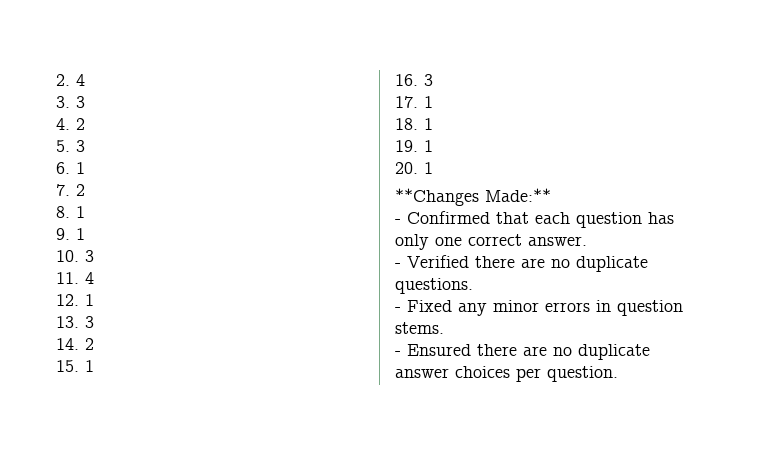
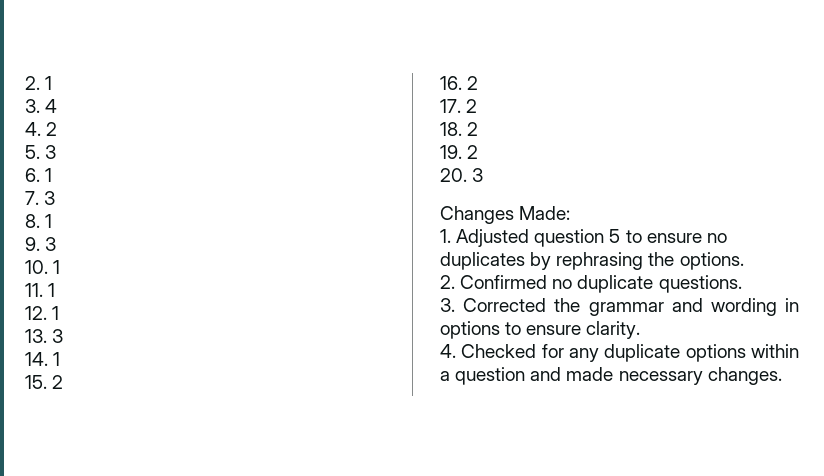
- 2. 4
- 3. 3
+ 2. 1
+ 3. 4
- 7. 2
+ 7. 3
- 9. 1
- 10. 3
+ 9. 3
+ 10. 1
- 11. 4
+ 11. 1
- 14. 2
- 15. 1
- 16. 3
- 17. 1
- 18. 1
- 19. 1
- 20. 1
- **Changes Made:**
- - Confirmed that each question has only one correct answer.
- - Verified there are no duplicate questions.
- - Fixed any minor errors in question stems.
- - Ensured there are no duplicate answer choices per question.
+ 14. 1
+ 15. 2
+ 16. 2
+ 17. 2
+ 18. 2
+ 19. 2
+ 20. 3
+ Changes Made:
+ 1. Adjusted question 5 to ensure no duplicates by rephrasing the options.
+ 2. Confirmed no duplicate questions.
+ 3. Corrected the grammar and wording in options to ensure clarity.
+ 4. Checked for any duplicate options within a question and made necessary changes.

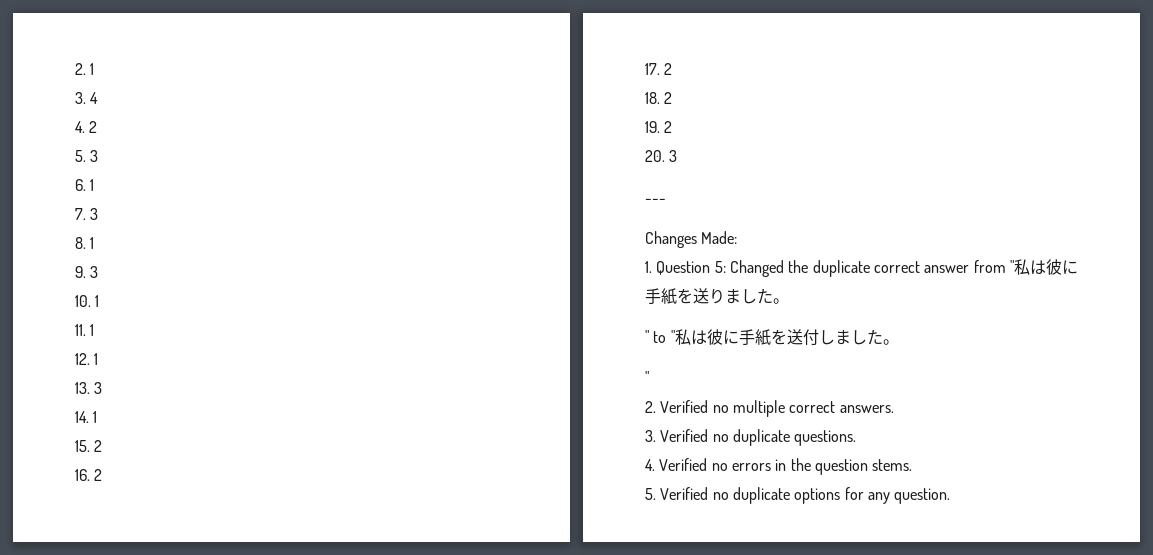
+ ---
- 1. Adjusted question 5 to ensure no duplicates by rephrasing the options.
- 2. Confirmed no duplicate questions.
- 3. Corrected the grammar and wording in options to ensure clarity.
- 4. Checked for any duplicate options within a question and made necessary changes.
+ 1. Question 5: Changed the duplicate correct answer from "私は彼に手紙を送りました。
+ " to "私は彼に手紙を送付しました。
+ "
+ 2. Verified no multiple correct answers.
+ 3. Verified no duplicate questions.
+ 4. Verified no errors in the question stems.
+ 5. Verified no duplicate options for any question.

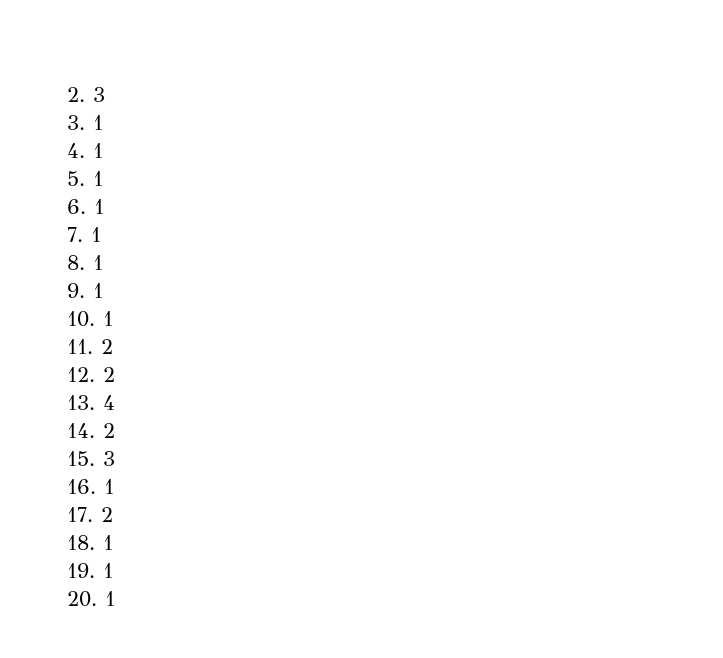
- 2. 1
- 3. 4
- 4. 2
- 5. 3
+ 2. 3
+ 3. 1
+ 4. 1
+ 5. 1
- 7. 3
+ 7. 1
- 9. 3
+ 9. 1
- 11. 1
+ 11. 2
- 12. 1
+ 12. 2
- 13. 3
- 14. 1
- 15. 2
- 16. 2
+ 13. 4
+ 14. 2
+ 15. 3
+ 16. 1
- 18. 2
+ 18. 1
- 19. 2
+ 19. 1
- 20. 3
- ---
- Changes Made:
- 1. Question 5: Changed the duplicate correct answer from "私は彼に手紙を送りました。
- " to "私は彼に手紙を送付しました。
- "
- 2. Verified no multiple correct answers.
- 3. Verified no duplicate questions.
- 4. Verified no errors in the question stems.
- 5. Verified no duplicate options for any question.
+ 20. 1

